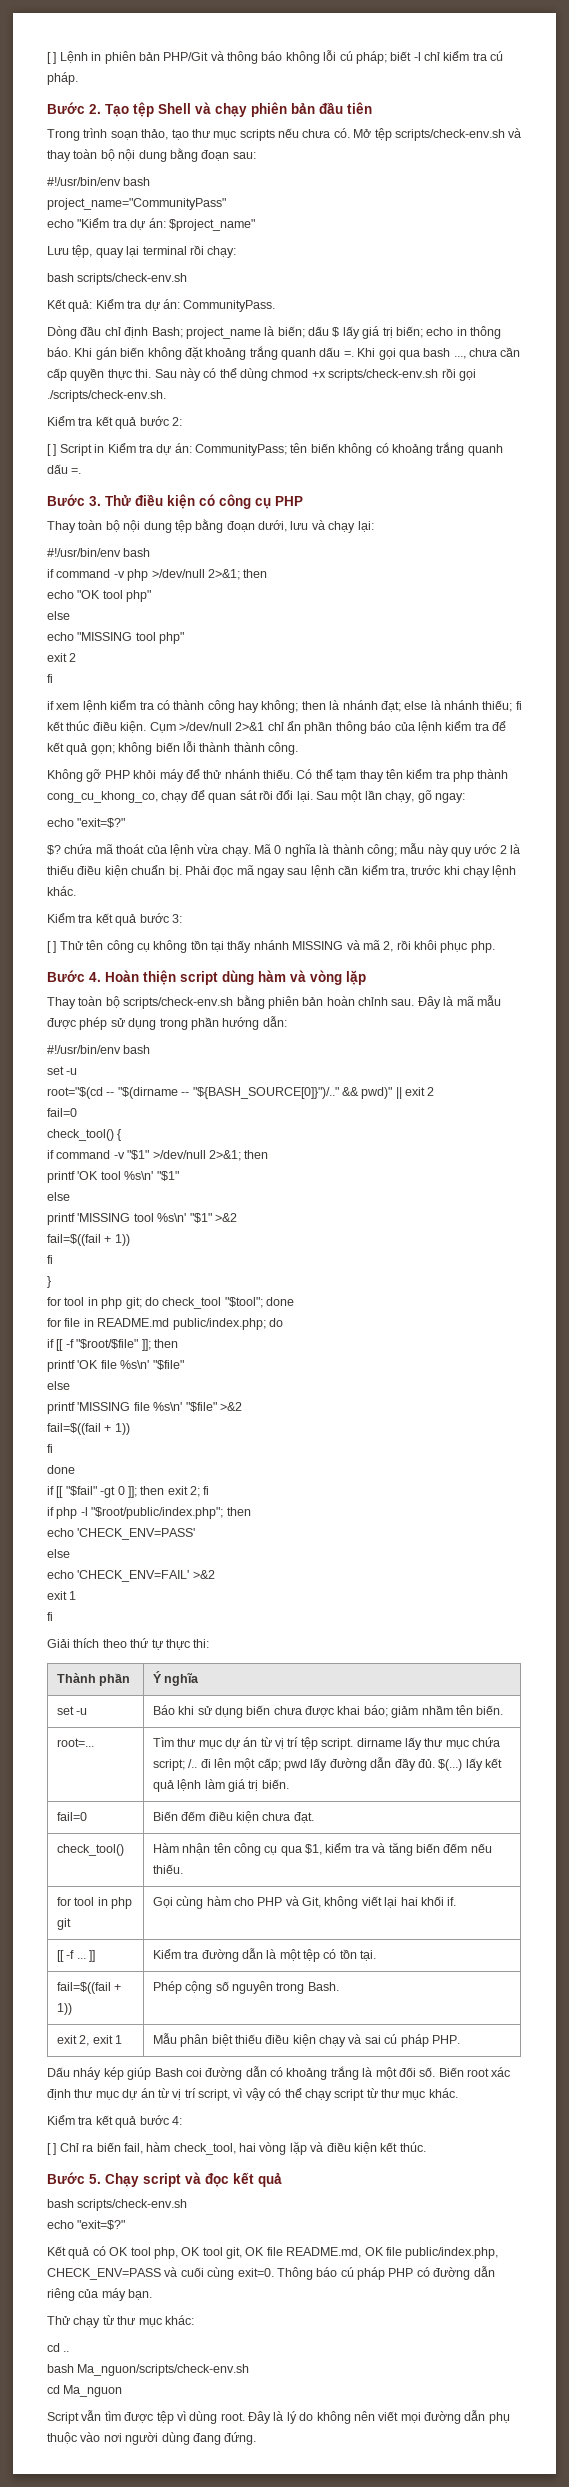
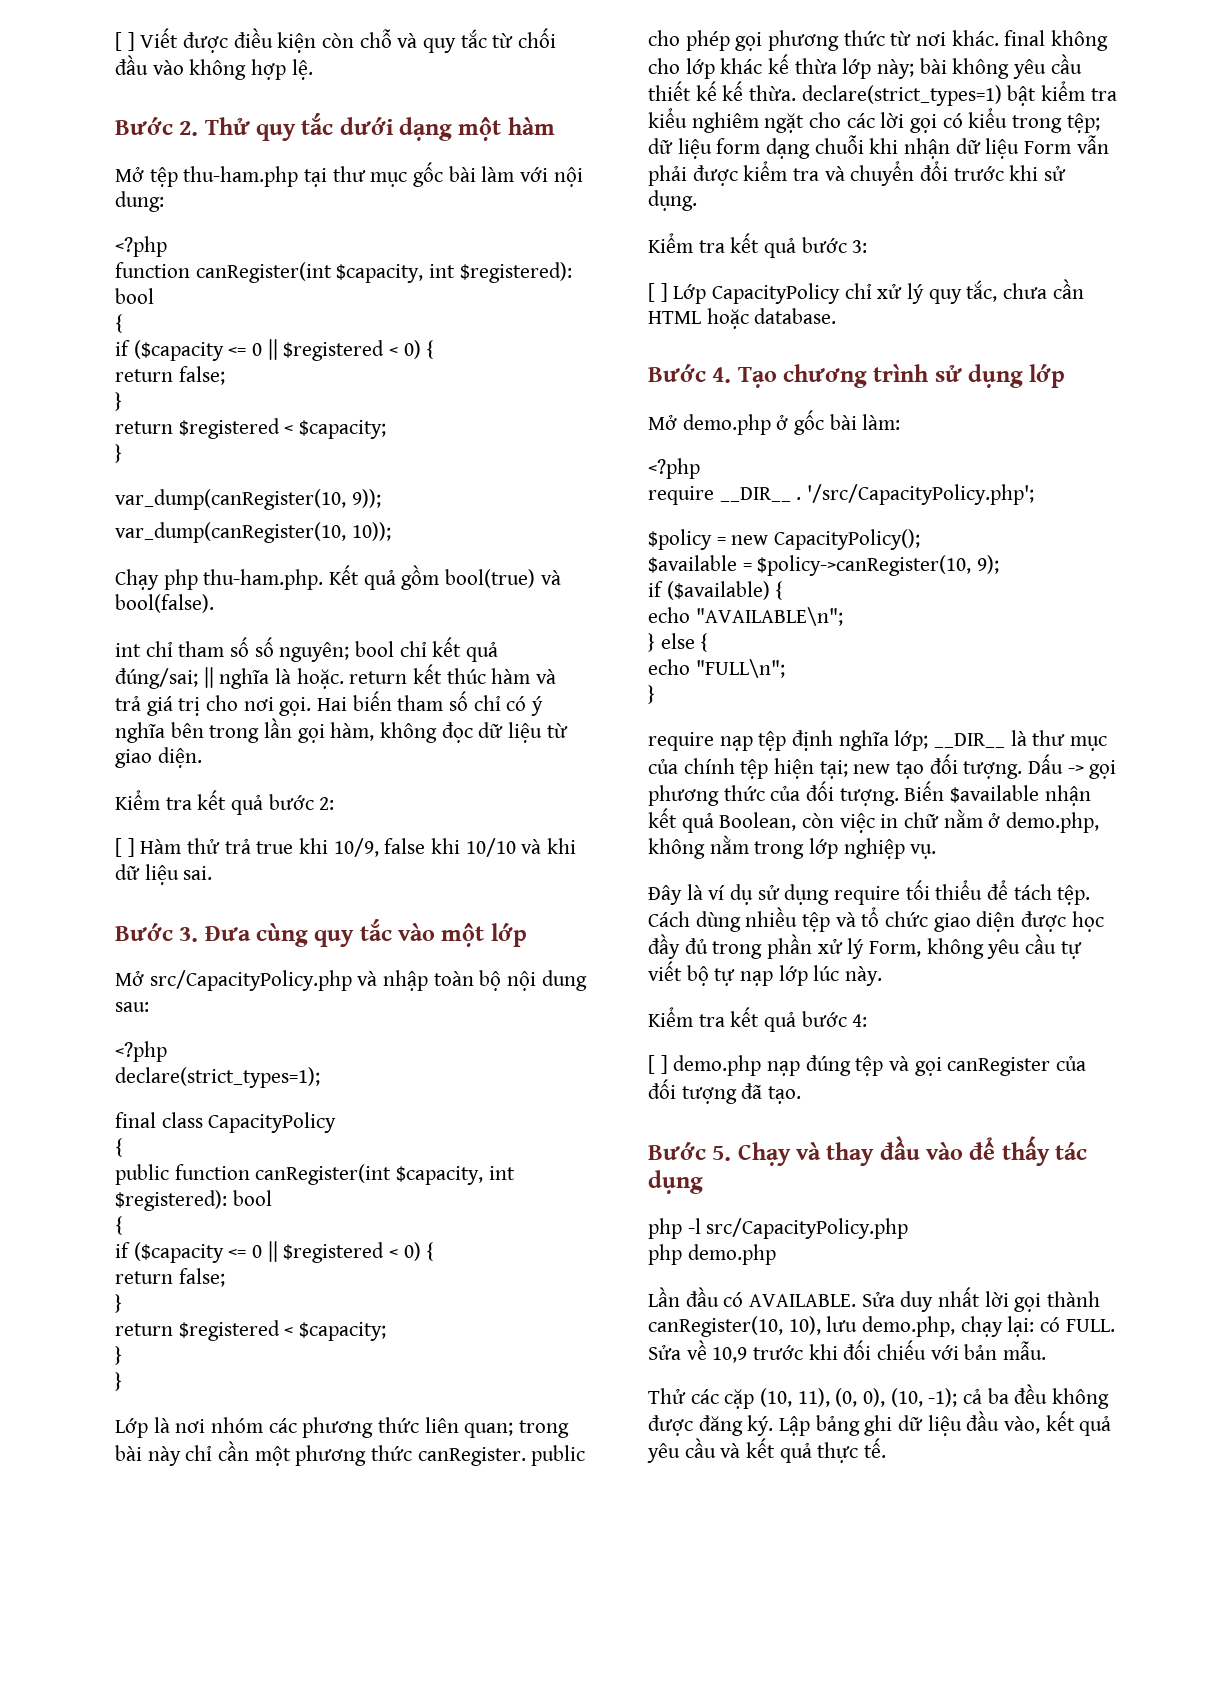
- [ ] Lệnh in phiên bản PHP/Git và thông báo không lỗi cú pháp; biết -l chỉ kiểm tra cú pháp.
- Bước 2. Tạo tệp Shell và chạy phiên bản đầu tiên
- Trong trình soạn thảo, tạo thư mục scripts nếu chưa có. Mở tệp scripts/check-env.sh và thay toàn bộ nội dung bằng đoạn sau:
- #!/usr/bin/env bash
- project_name="CommunityPass"
- echo "Kiểm tra dự án: $project_name"
- Lưu tệp, quay lại terminal rồi chạy:
- bash scripts/check-env.sh
- Kết quả: Kiểm tra dự án: CommunityPass.
- Dòng đầu chỉ định Bash; project_name là biến; dấu $ lấy giá trị biến; echo in thông báo. Khi gán biến không đặt khoảng trắng quanh dấu =. Khi gọi qua bash ..., chưa cần cấp quyền thực thi. Sau này có thể dùng chmod +x scripts/check-env.sh rồi gọi ./scripts/check-env.sh.
+ [ ] Viết được điều kiện còn chỗ và quy tắc từ chối đầu vào không hợp lệ.
+ Bước 2. Thử quy tắc dưới dạng một hàm
+ Mở tệp thu-ham.php tại thư mục gốc bài làm với nội dung:
+ <?php
+ function canRegister(int $capacity, int $registered): bool
+ {
+ if ($capacity <= 0 || $registered < 0) {
+ return false;
+ }
+ return $registered < $capacity;
+ }
+ var_dump(canRegister(10, 9));
+ var_dump(canRegister(10, 10));
+ Chạy php thu-ham.php. Kết quả gồm bool(true) và bool(false).
+ int chỉ tham số số nguyên; bool chỉ kết quả đúng/sai; || nghĩa là hoặc. return kết thúc hàm và trả giá trị cho nơi gọi. Hai biến tham số chỉ có ý nghĩa bên trong lần gọi hàm, không đọc dữ liệu từ giao diện.
- [ ] Script in Kiểm tra dự án: CommunityPass; tên biến không có khoảng trắng quanh dấu =.
- Bước 3. Thử điều kiện có công cụ PHP
- Thay toàn bộ nội dung tệp bằng đoạn dưới, lưu và chạy lại:
- #!/usr/bin/env bash
- if command -v php >/dev/null 2>&1; then
- echo "OK tool php"
- else
- echo "MISSING tool php"
- exit 2
- fi
- if xem lệnh kiểm tra có thành công hay không; then là nhánh đạt; else là nhánh thiếu; fi kết thúc điều kiện. Cụm >/dev/null 2>&1 chỉ ẩn phần thông báo của lệnh kiểm tra để kết quả gọn; không biến lỗi thành thành công.
- Không gỡ PHP khỏi máy để thử nhánh thiếu. Có thể tạm thay tên kiểm tra php thành cong_cu_khong_co, chạy để quan sát rồi đổi lại. Sau một lần chạy, gõ ngay:
- echo "exit=$?"
- $? chứa mã thoát của lệnh vừa chạy. Mã 0 nghĩa là thành công; mẫu này quy ước 2 là thiếu điều kiện chuẩn bị. Phải đọc mã ngay sau lệnh cần kiểm tra, trước khi chạy lệnh khác.
+ [ ] Hàm thử trả true khi 10/9, false khi 10/10 và khi dữ liệu sai.
+ Bước 3. Đưa cùng quy tắc vào một lớp
+ Mở src/CapacityPolicy.php và nhập toàn bộ nội dung sau:
+ <?php
+ declare(strict_types=1);
+ final class CapacityPolicy
+ {
+ public function canRegister(int $capacity, int $registered): bool
+ {
+ if ($capacity <= 0 || $registered < 0) {
+ return false;
+ }
+ return $registered < $capacity;
+ }
+ }
+ Lớp là nơi nhóm các phương thức liên quan; trong bài này chỉ cần một phương thức canRegister. public cho phép gọi phương thức từ nơi khác. final không cho lớp khác kế thừa lớp này; bài không yêu cầu thiết kế kế thừa. declare(strict_types=1) bật kiểm tra kiểu nghiêm ngặt cho các lời gọi có kiểu trong tệp; dữ liệu form dạng chuỗi khi nhận dữ liệu Form vẫn phải được kiểm tra và chuyển đổi trước khi sử dụng.
- [ ] Thử tên công cụ không tồn tại thấy nhánh MISSING và mã 2, rồi khôi phục php.
- Bước 4. Hoàn thiện script dùng hàm và vòng lặp
- Thay toàn bộ scripts/check-env.sh bằng phiên bản hoàn chỉnh sau. Đây là mã mẫu được phép sử dụng trong phần hướng dẫn:
- #!/usr/bin/env bash
- set -u
- root="$(cd -- "$(dirname -- "${BASH_SOURCE[0]}")/.." && pwd)" || exit 2
- fail=0
- check_tool() {
- if command -v "$1" >/dev/null 2>&1; then
- printf 'OK tool %s\n' "$1"
- else
- printf 'MISSING tool %s\n' "$1" >&2
- fail=$((fail + 1))
- fi
+ [ ] Lớp CapacityPolicy chỉ xử lý quy tắc, chưa cần HTML hoặc database.
+ Bước 4. Tạo chương trình sử dụng lớp
+ Mở demo.php ở gốc bài làm:
+ <?php
+ require __DIR__ . '/src/CapacityPolicy.php';
+ $policy = new CapacityPolicy();
+ $available = $policy->canRegister(10, 9);
+ if ($available) {
+ echo "AVAILABLE\n";
+ } else {
+ echo "FULL\n";
  }
- for tool in php git; do check_tool "$tool"; done
- for file in README.md public/index.php; do
- if [[ -f "$root/$file" ]]; then
- printf 'OK file %s\n' "$file"
- else
- printf 'MISSING file %s\n' "$file" >&2
- fail=$((fail + 1))
- fi
- done
- if [[ "$fail" -gt 0 ]]; then exit 2; fi
- if php -l "$root/public/index.php"; then
- echo 'CHECK_ENV=PASS'
- else
- echo 'CHECK_ENV=FAIL' >&2
- exit 1
- fi
- Giải thích theo thứ tự thực thi:
- Thành phần | Ý nghĩa
- set -u | Báo khi sử dụng biến chưa được khai báo; giảm nhầm tên biến.
- root=... | Tìm thư mục dự án từ vị trí tệp script. dirname lấy thư mục chứa script; /.. đi lên một cấp; pwd lấy đường dẫn đầy đủ. $(...) lấy kết quả lệnh làm giá trị biến.
- fail=0 | Biến đếm điều kiện chưa đạt.
- check_tool() | Hàm nhận tên công cụ qua $1, kiểm tra và tăng biến đếm nếu thiếu.
- for tool in php git | Gọi cùng hàm cho PHP và Git, không viết lại hai khối if.
- [[ -f ... ]] | Kiểm tra đường dẫn là một tệp có tồn tại.
- fail=$((fail + 1)) | Phép cộng số nguyên trong Bash.
- exit 2, exit 1 | Mẫu phân biệt thiếu điều kiện chạy và sai cú pháp PHP.
- Dấu nháy kép giúp Bash coi đường dẫn có khoảng trắng là một đối số. Biến root xác định thư mục dự án từ vị trí script, vì vậy có thể chạy script từ thư mục khác.
+ require nạp tệp định nghĩa lớp; __DIR__ là thư mục của chính tệp hiện tại; new tạo đối tượng. Dấu -> gọi phương thức của đối tượng. Biến $available nhận kết quả Boolean, còn việc in chữ nằm ở demo.php, không nằm trong lớp nghiệp vụ.
+ Đây là ví dụ sử dụng require tối thiểu để tách tệp. Cách dùng nhiều tệp và tổ chức giao diện được học đầy đủ trong phần xử lý Form, không yêu cầu tự viết bộ tự nạp lớp lúc này.
- [ ] Chỉ ra biến fail, hàm check_tool, hai vòng lặp và điều kiện kết thúc.
- Bước 5. Chạy script và đọc kết quả
- bash scripts/check-env.sh
- echo "exit=$?"
- Kết quả có OK tool php, OK tool git, OK file README.md, OK file public/index.php, CHECK_ENV=PASS và cuối cùng exit=0. Thông báo cú pháp PHP có đường dẫn riêng của máy bạn.
- Thử chạy từ thư mục khác:
- cd ..
- bash Ma_nguon/scripts/check-env.sh
- cd Ma_nguon
- Script vẫn tìm được tệp vì dùng root. Đây là lý do không nên viết mọi đường dẫn phụ thuộc vào nơi người dùng đang đứng.
+ [ ] demo.php nạp đúng tệp và gọi canRegister của đối tượng đã tạo.
+ Bước 5. Chạy và thay đầu vào để thấy tác dụng
+ php -l src/CapacityPolicy.php
+ php demo.php
+ Lần đầu có AVAILABLE. Sửa duy nhất lời gọi thành canRegister(10, 10), lưu demo.php, chạy lại: có FULL. Sửa về 10,9 trước khi đối chiếu với bản mẫu.
+ Thử các cặp (10, 11), (0, 0), (10, -1); cả ba đều không được đăng ký. Lập bảng ghi dữ liệu đầu vào, kết quả yêu cầu và kết quả thực tế.

